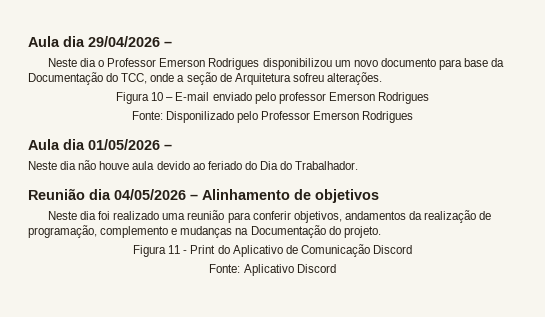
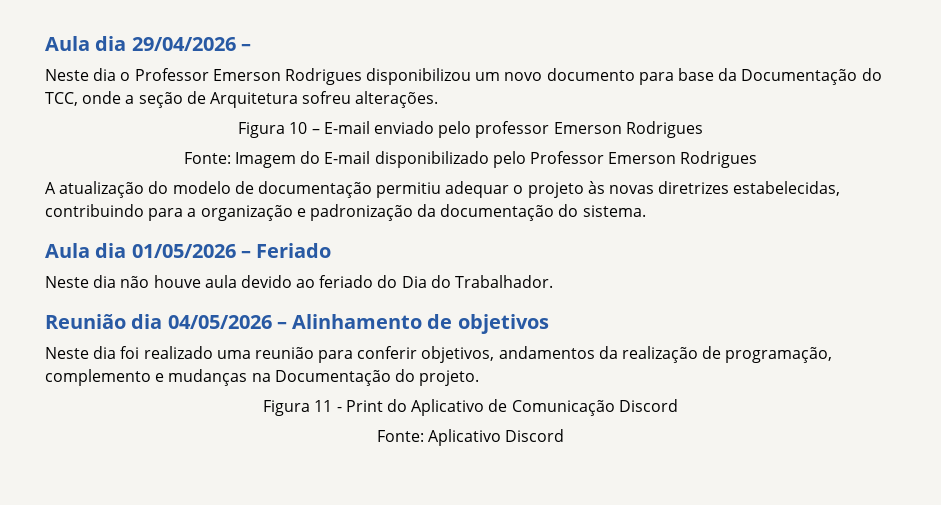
- Fonte: Disponilizado pelo Professor Emerson Rodrigues
+ Fonte: Imagem do E-mail disponibilizado pelo Professor Emerson Rodrigues
+ A atualização do modelo de documentação permitiu adequar o projeto às novas diretrizes estabelecidas, contribuindo para a organização e padronização da documentação do sistema.
- Aula dia 01/05/2026 –
+ Aula dia 01/05/2026 – Feriado

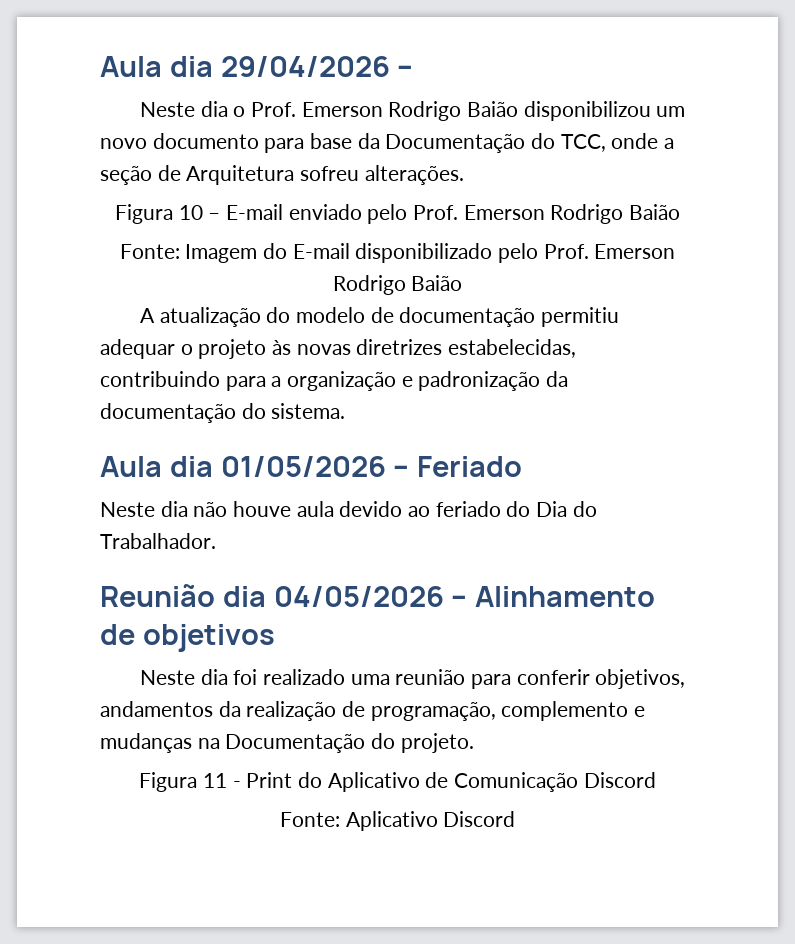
- Neste dia o Professor Emerson Rodrigues disponibilizou um novo documento para base da Documentação do TCC, onde a seção de Arquitetura sofreu alterações.
+ Neste dia o Prof. Emerson Rodrigo Baião disponibilizou um novo documento para base da Documentação do TCC, onde a seção de Arquitetura sofreu alterações.
- Figura 10 – E-mail enviado pelo professor Emerson Rodrigues
+ Figura 10 – E-mail enviado pelo Prof. Emerson Rodrigo Baião
- Fonte: Imagem do E-mail disponibilizado pelo Professor Emerson Rodrigues
+ Fonte: Imagem do E-mail disponibilizado pelo Prof. Emerson Rodrigo Baião

